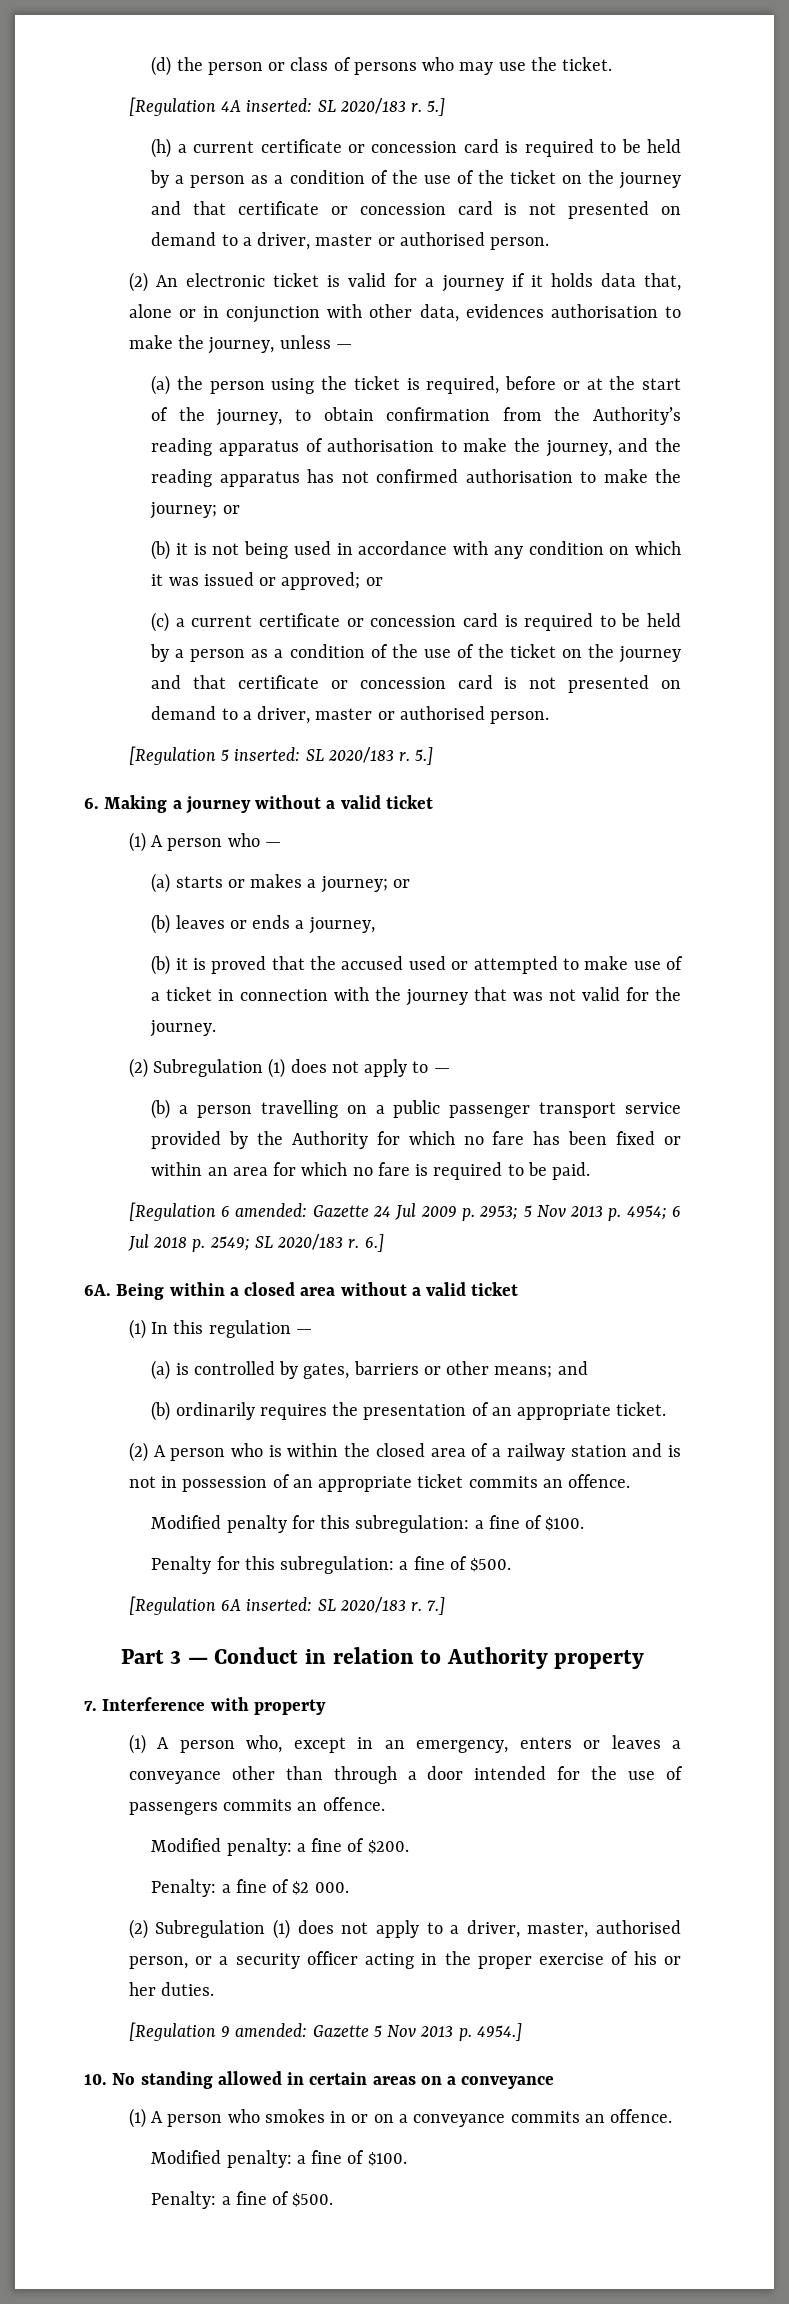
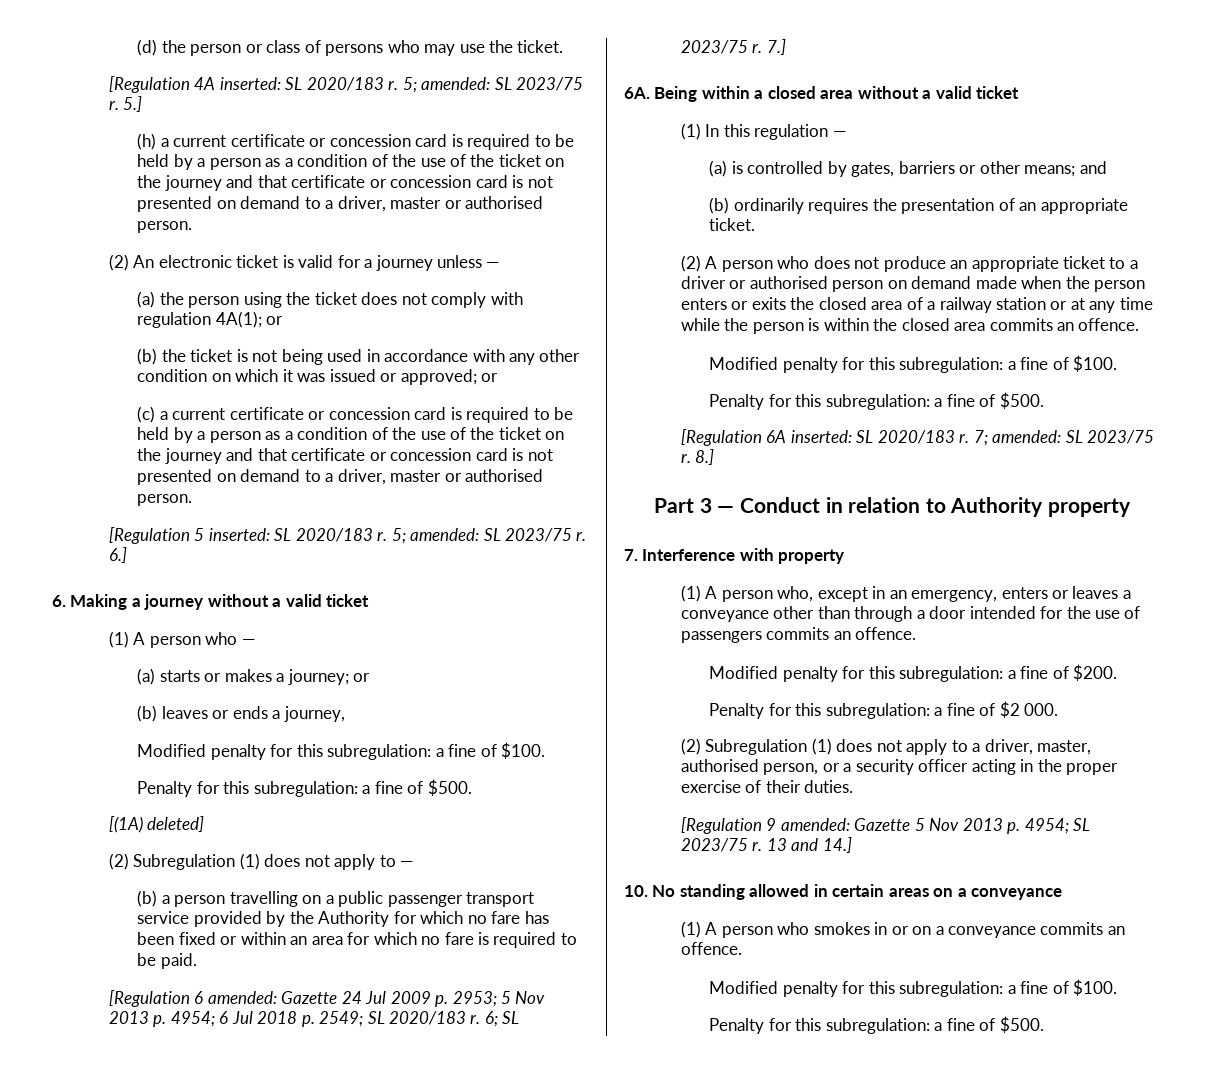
- [Regulation 4A inserted: SL 2020/183 r.
+ [Regulation 4A inserted: SL 2020/183 r. 5; amended: SL 2023/75 r.
- (2) An electronic ticket is valid for a journey if it holds data that, alone or in conjunction with other data, evidences authorisation to make the journey, unless —
+ (2) An electronic ticket is valid for a journey unless —
- (a) the person using the ticket is required, before or at the start of the journey, to obtain confirmation from the Authority’s reading apparatus of authorisation to make the journey, and the reading apparatus has not confirmed authorisation to make the journey; or
- (b) it is not being used in accordance with any condition on which it was issued or approved; or
+ (a) the person using the ticket does not comply with regulation 4A(1); or
+ (b) the ticket is not being used in accordance with any other condition on which it was issued or approved; or
- [Regulation 5 inserted: SL 2020/183 r. 5.]
+ [Regulation 5 inserted: SL 2020/183 r. 5; amended: SL 2023/75 r. 6.]
  (b) leaves or ends a journey,
- (b) it is proved that the accused used or attempted to make use of a ticket in connection with the journey that was not valid for the journey.
+ Modified penalty for this subregulation: a fine of $100.
+ Penalty for this subregulation: a fine of $500.
+ [(1A) deleted]
- 6.]
+ 6; SL 2023/75 r. 7.]
- (2) A person who is within the closed area of a railway station and is not in possession of an appropriate ticket commits an offence.
+ (2) A person who does not produce an appropriate ticket to a driver or authorised person on demand made when the person enters or exits the closed area of a railway station or at any time while the person is within the closed area commits an offence.
- 7.]
+ 7; amended: SL 2023/75 r. 8.]
- Modified penalty: a fine of $200.
+ Modified penalty for this subregulation: a fine of $200.
- Penalty: a fine of $2 000.
+ Penalty for this subregulation: a fine of $2 000.
- (2) Subregulation (1) does not apply to a driver, master, authorised person, or a security officer acting in the proper exercise of his or her duties.
+ (2) Subregulation (1) does not apply to a driver, master, authorised person, or a security officer acting in the proper exercise of their duties.
- [Regulation 9 amended: Gazette 5 Nov 2013 p. 4954.]
+ [Regulation 9 amended: Gazette 5 Nov 2013 p. 4954; SL 2023/75 r. 13 and 14.]
  (1) A person who smokes in or on a conveyance commits an offence.
- Modified penalty: a fine of $100.
- Penalty: a fine of $500.
+ Modified penalty for this subregulation: a fine of $100.
+ Penalty for this subregulation: a fine of $500.

